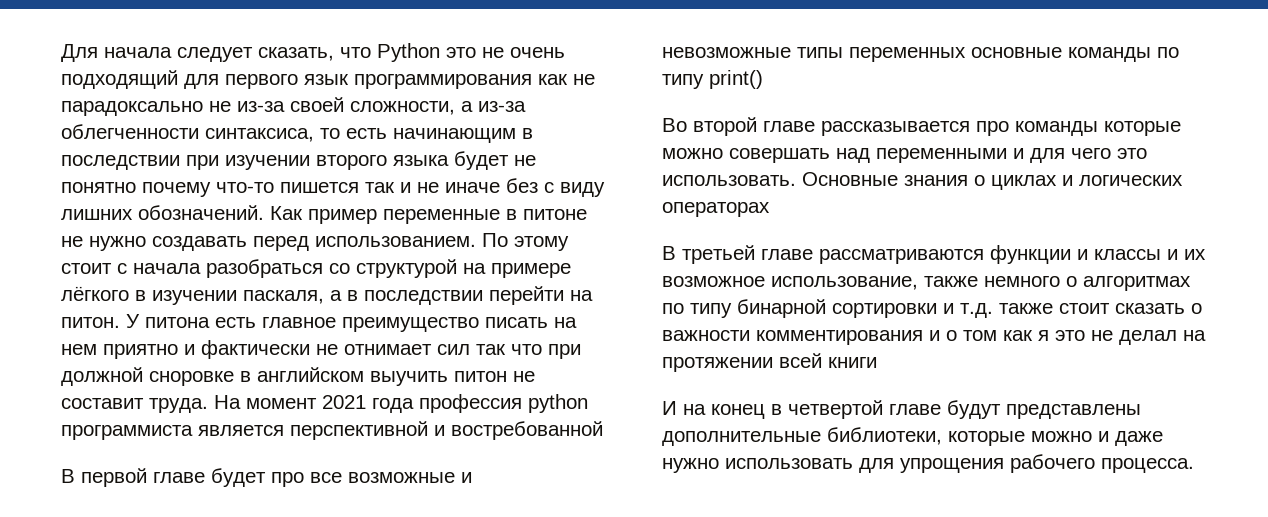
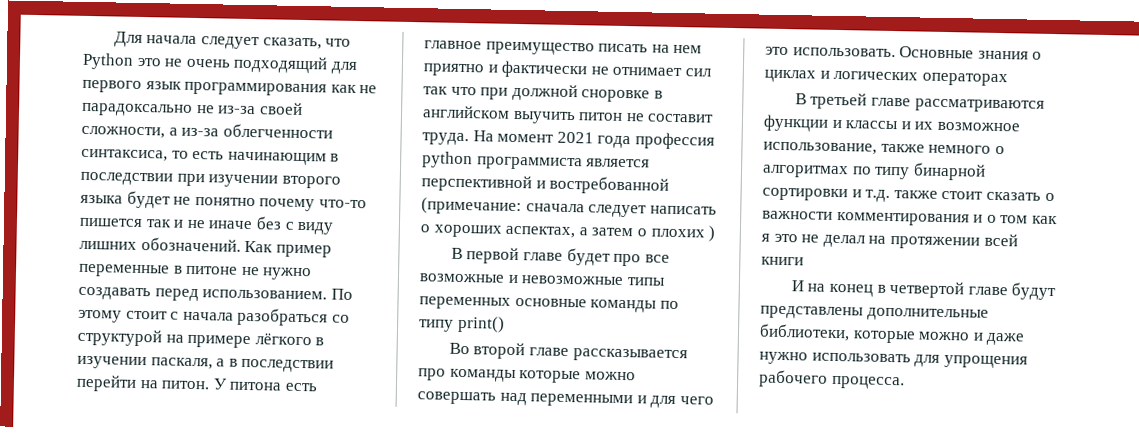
- На момент 2021 года профессия python программиста является перспективной и востребованной
+ На момент 2021 года профессия python программиста является перспективной и востребованной (примечание: сначала следует написать о хороших аспектах, а затем о плохих )

